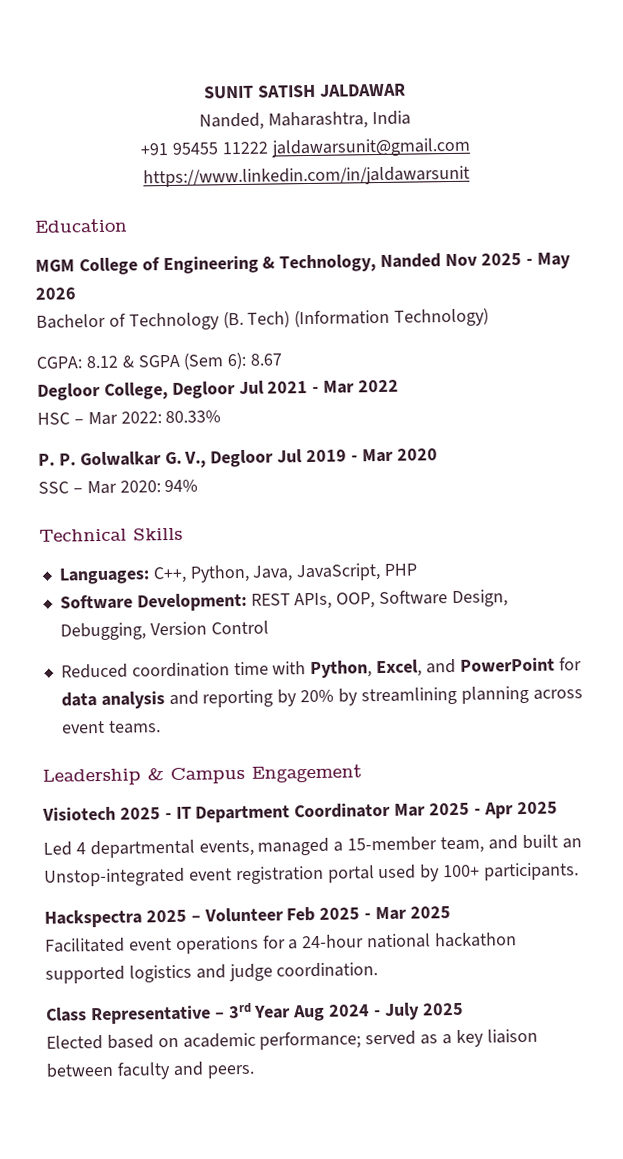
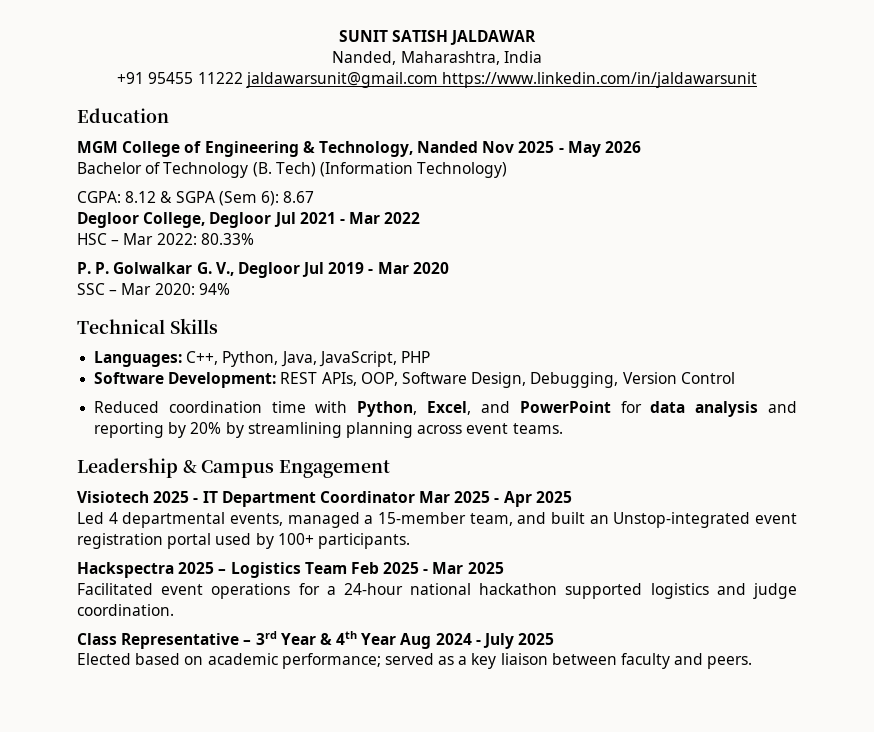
- Hackspectra 2025 – Volunteer Feb 2025 - Mar 2025
+ Hackspectra 2025 – Logistics Team Feb 2025 - Mar 2025
- Class Representative – 3rd Year Aug 2024 - July 2025
+ Class Representative – 3rd Year & 4th Year Aug 2024 - July 2025

